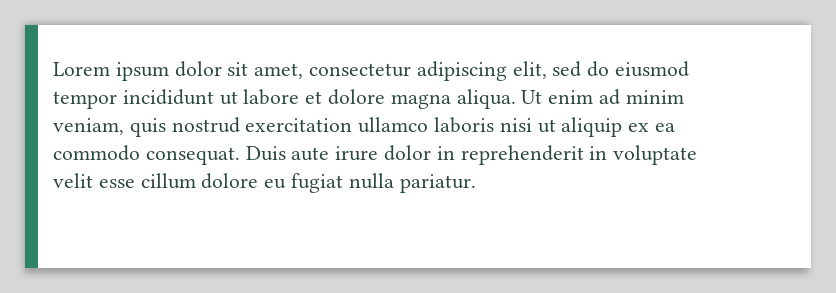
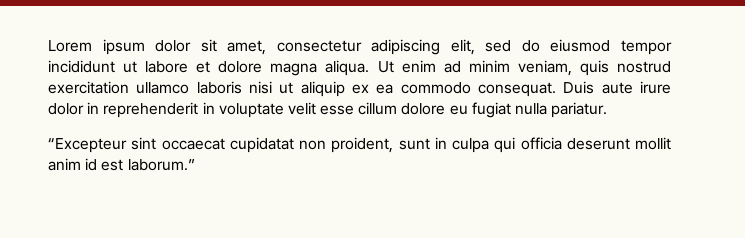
+ “Excepteur sint occaecat cupidatat non proident, sunt in culpa qui officia deserunt mollit anim id est laborum.”

